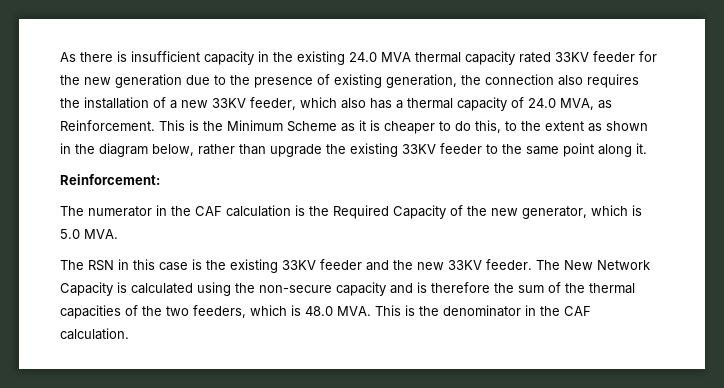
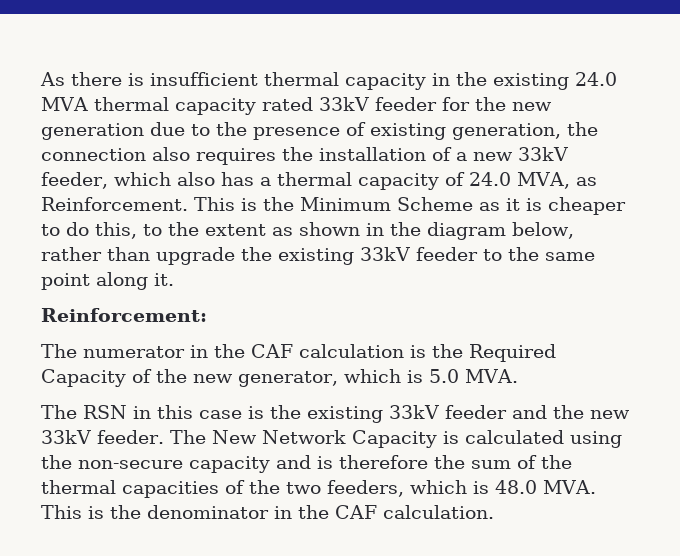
- As there is insufficient capacity in the existing 24.0 MVA thermal capacity rated 33KV feeder for the new generation due to the presence of existing generation, the connection also requires the installation of a new 33KV feeder, which also has a thermal capacity of 24.0 MVA, as Reinforcement.
+ As there is insufficient thermal capacity in the existing 24.0 MVA thermal capacity rated 33kV feeder for the new generation due to the presence of existing generation, the connection also requires the installation of a new 33kV feeder, which also has a thermal capacity of 24.0 MVA, as Reinforcement.
- This is the Minimum Scheme as it is cheaper to do this, to the extent as shown in the diagram below, rather than upgrade the existing 33KV feeder to the same point along it.
+ This is the Minimum Scheme as it is cheaper to do this, to the extent as shown in the diagram below, rather than upgrade the existing 33kV feeder to the same point along it.
- The RSN in this case is the existing 33KV feeder and the new 33KV feeder.
+ The RSN in this case is the existing 33kV feeder and the new 33kV feeder.

